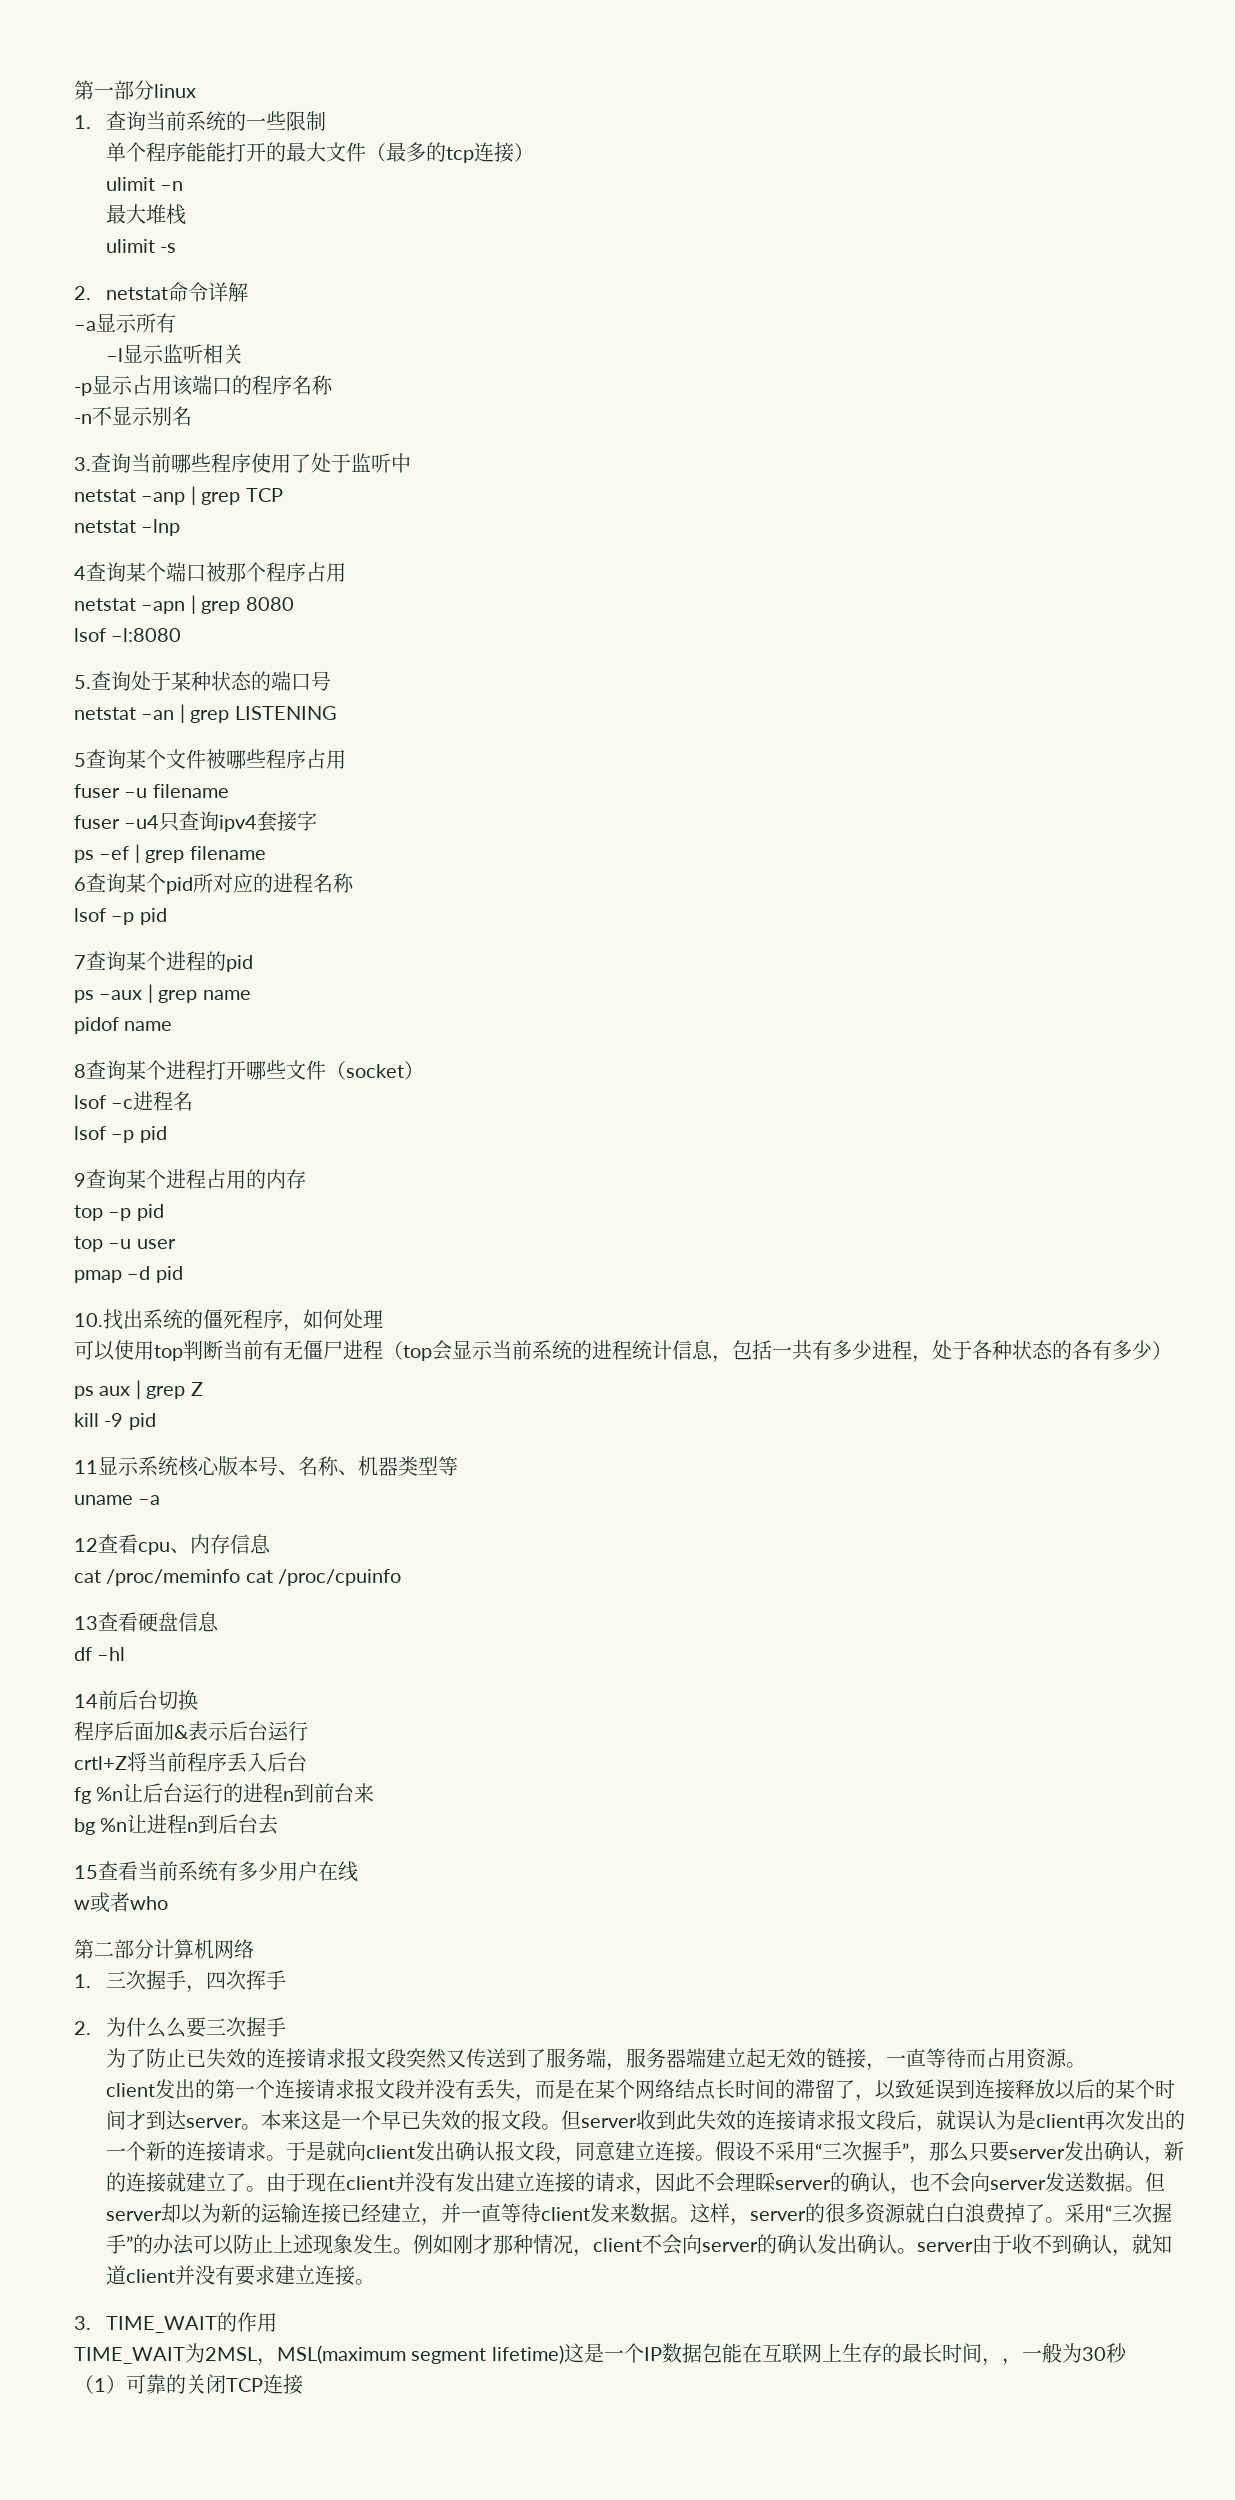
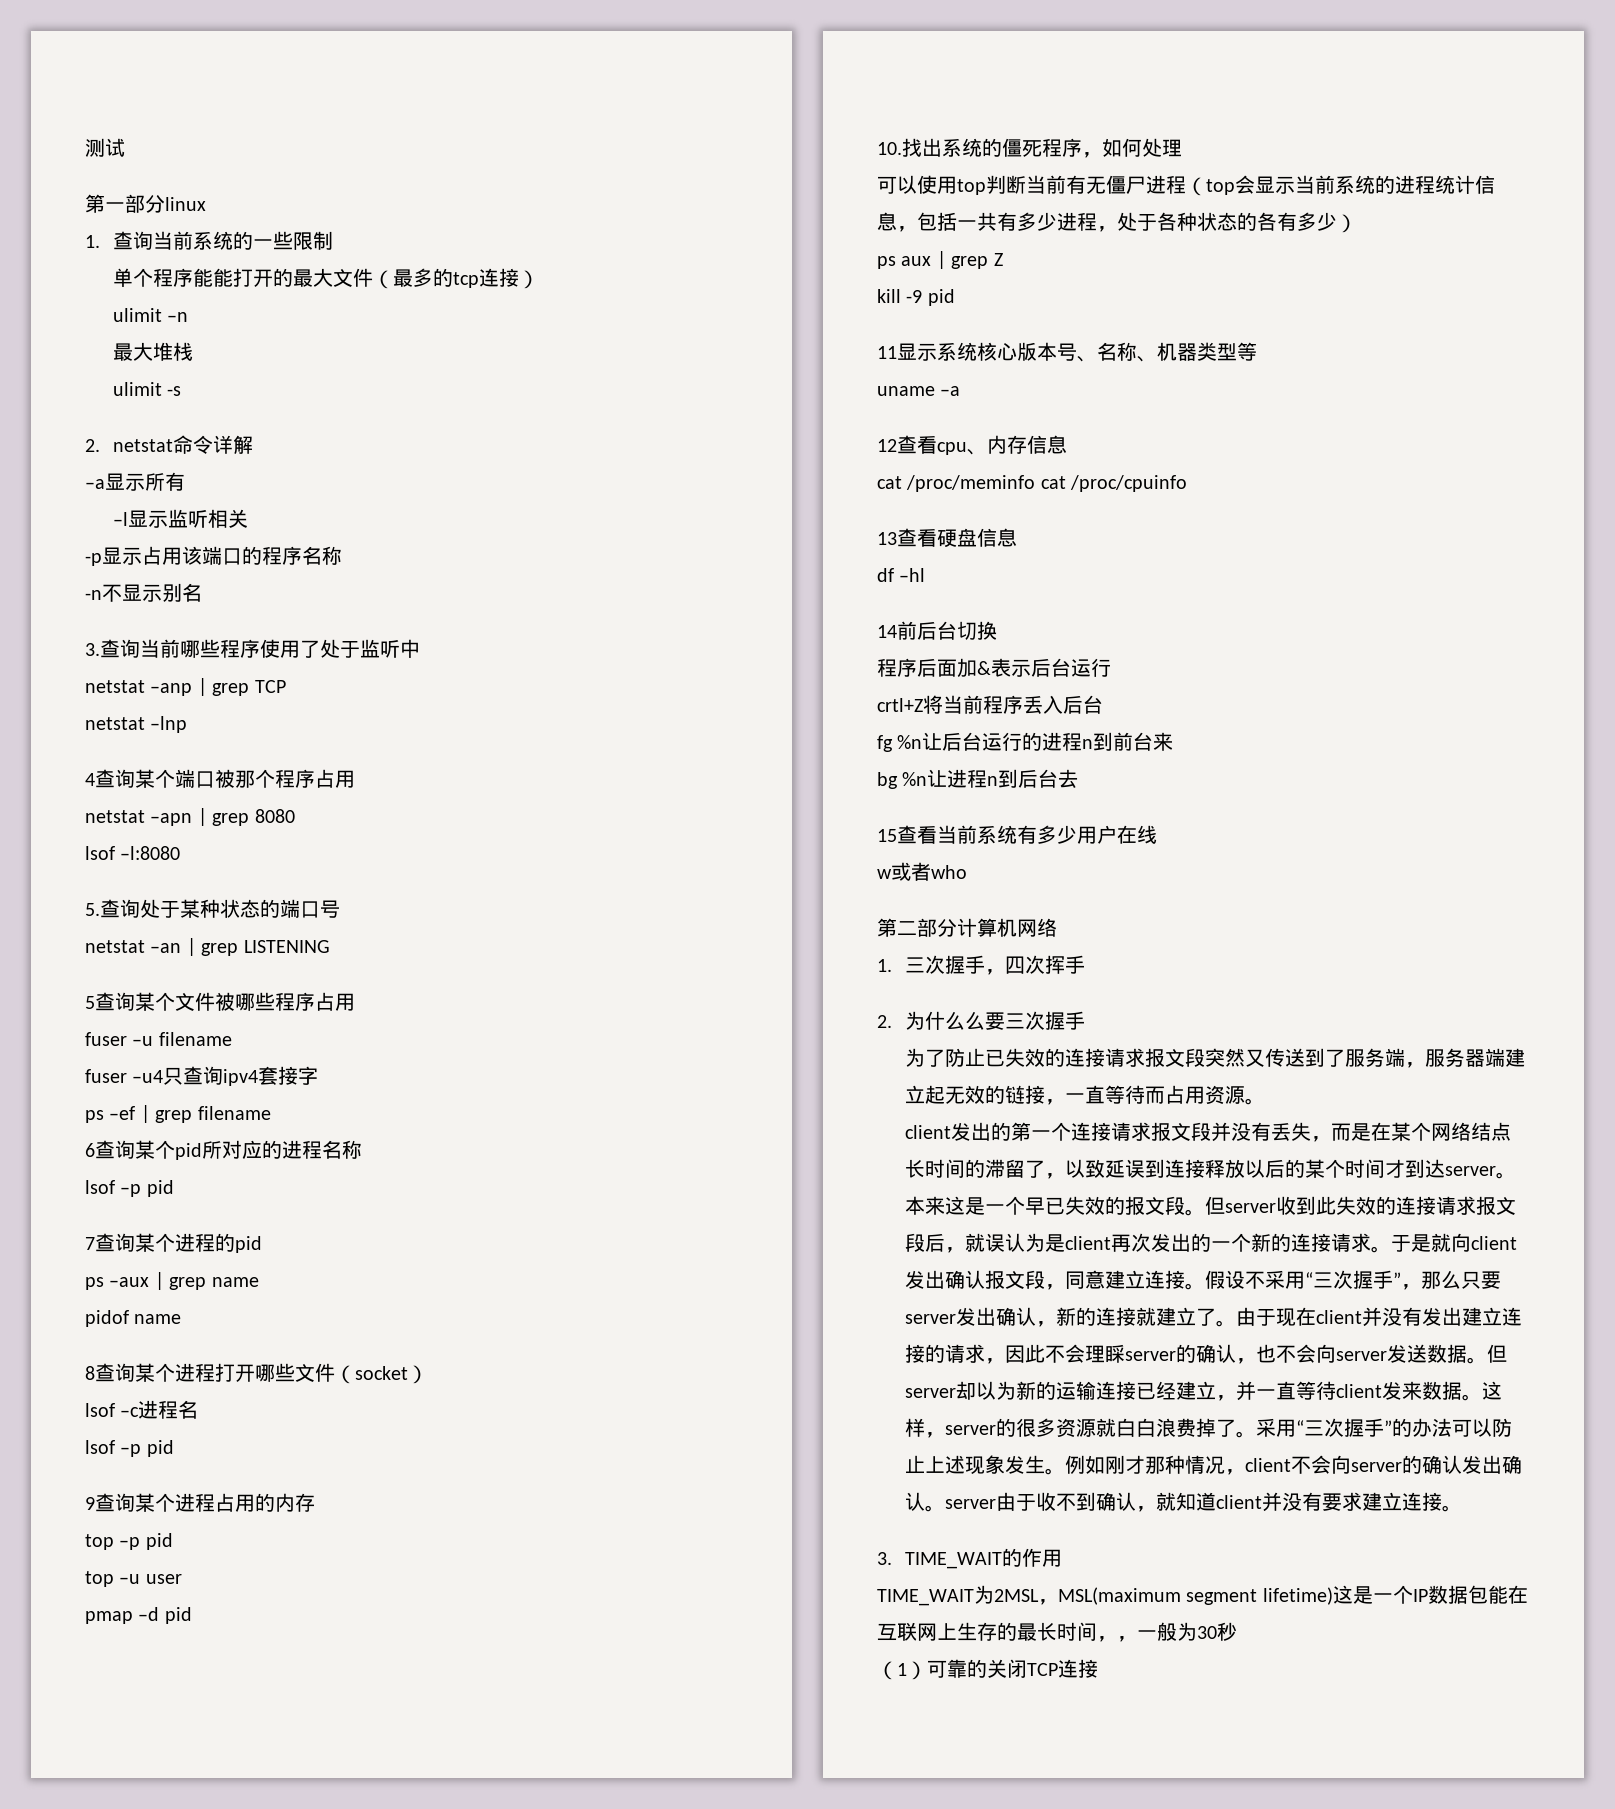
+ 测试

